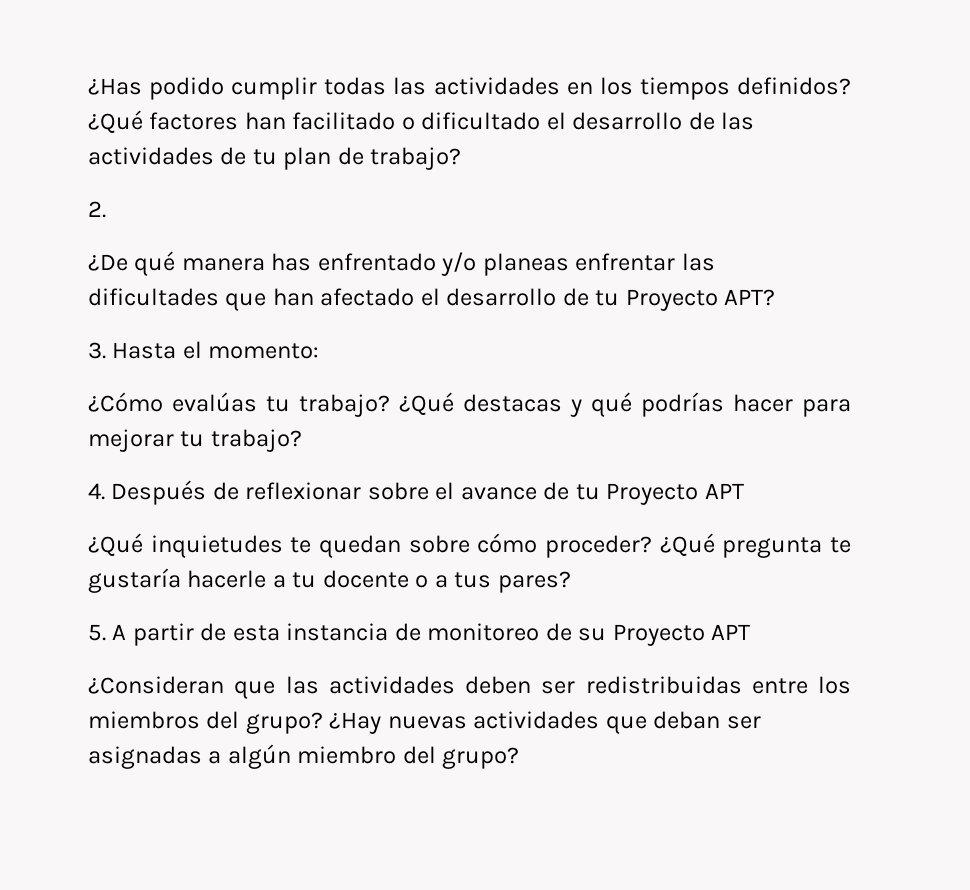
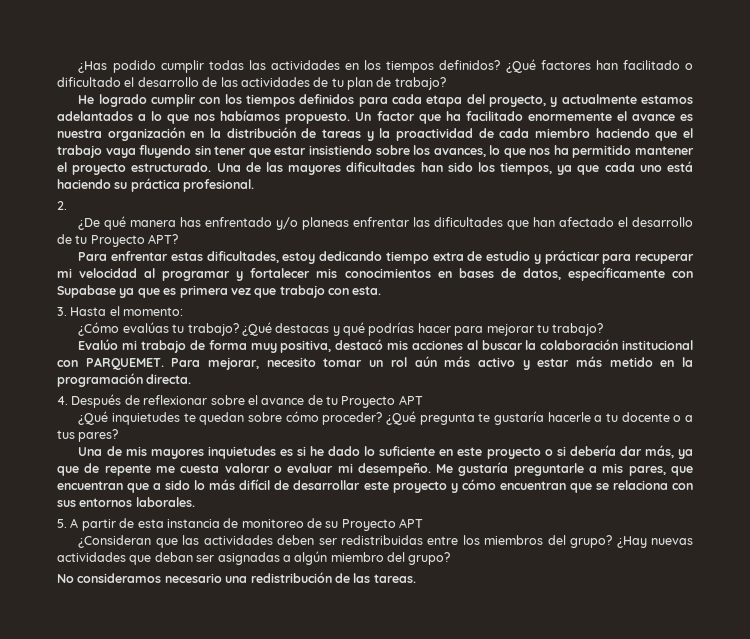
+ He logrado cumplir con los tiempos definidos para cada etapa del proyecto, y actualmente estamos adelantados a lo que nos habíamos propuesto. Un factor que ha facilitado enormemente el avance es nuestra organización en la distribución de tareas y la proactividad de cada miembro haciendo que el trabajo vaya fluyendo sin tener que estar insistiendo sobre los avances, lo que nos ha permitido mantener el proyecto estructurado. Una de las mayores dificultades han sido los tiempos, ya que cada uno está haciendo su práctica profesional.
+ Para enfrentar estas dificultades, estoy dedicando tiempo extra de estudio y prácticar para recuperar mi velocidad al programar y fortalecer mis conocimientos en bases de datos, específicamente con Supabase ya que es primera vez que trabajo con esta.
+ Evalúo mi trabajo de forma muy positiva, destacó mis acciones al buscar la colaboración institucional con PARQUEMET. Para mejorar, necesito tomar un rol aún más activo y estar más metido en la programación directa.
+ Una de mis mayores inquietudes es si he dado lo suficiente en este proyecto o si debería dar más, ya que de repente me cuesta valorar o evaluar mi desempeño. Me gustaría preguntarle a mis pares, que encuentran que a sido lo más difícil de desarrollar este proyecto y cómo encuentran que se relaciona con sus entornos laborales.
+ No consideramos necesario una redistribución de las tareas.

